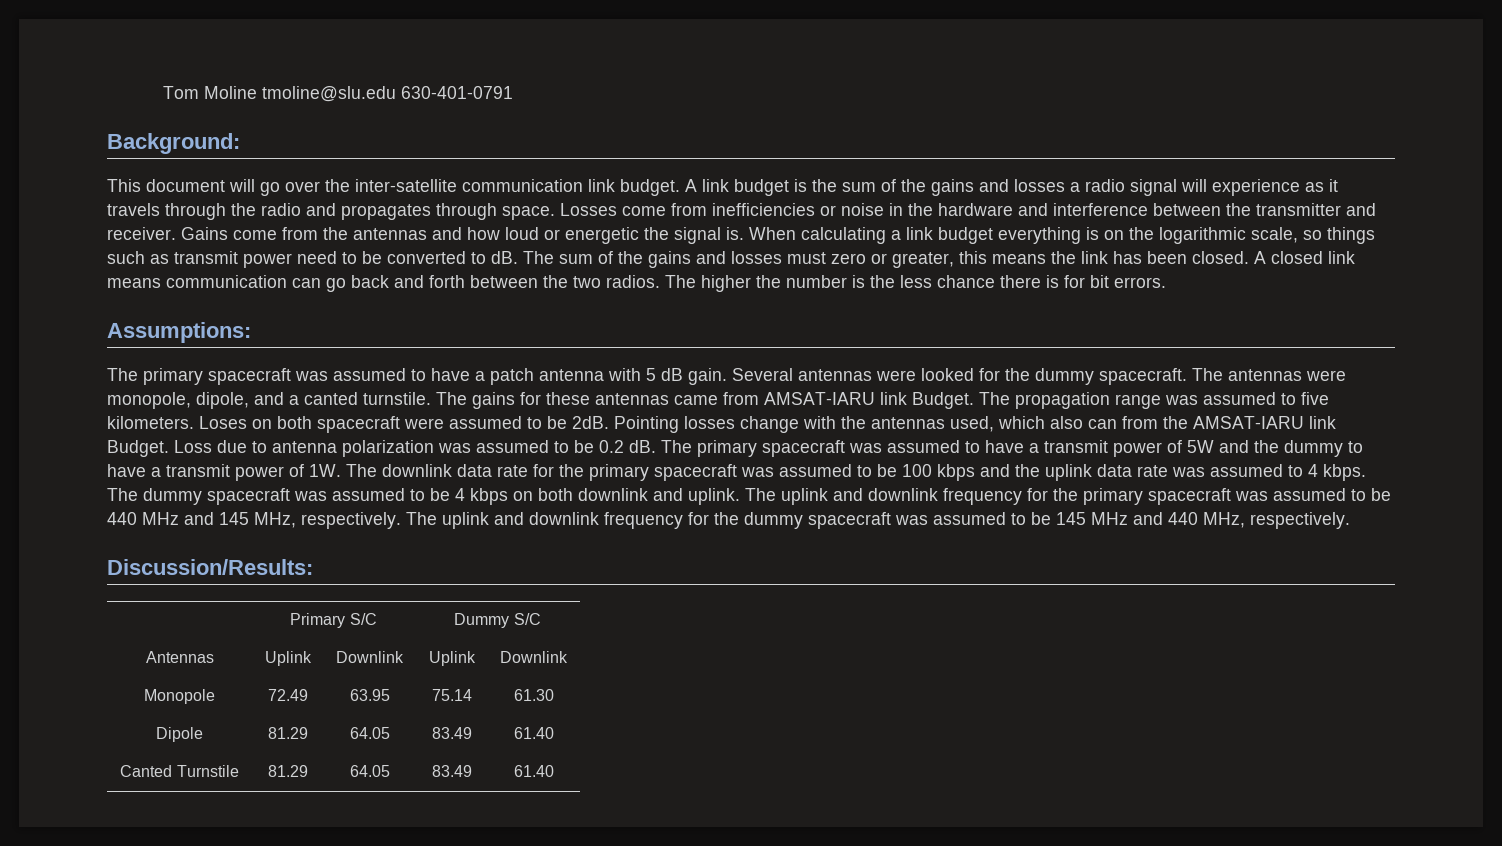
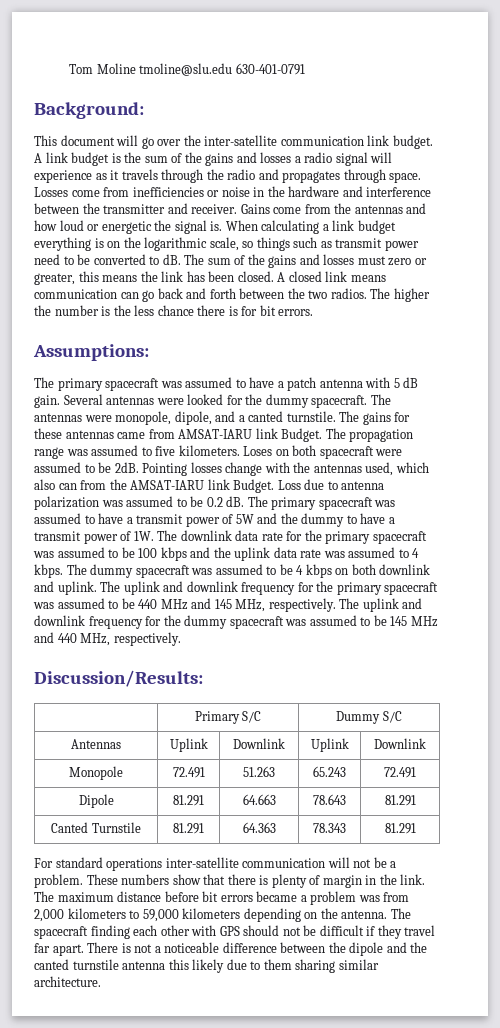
- Monopole | 72.49 | 63.95 | 75.14 | 61.30
- Dipole | 81.29 | 64.05 | 83.49 | 61.40
- Canted Turnstile | 81.29 | 64.05 | 83.49 | 61.40
+ Monopole | 72.491 | 51.263 | 65.243 | 72.491
+ Dipole | 81.291 | 64.663 | 78.643 | 81.291
+ Canted Turnstile | 81.291 | 64.363 | 78.343 | 81.291
+ For standard operations inter-satellite communication will not be a problem. These numbers show that there is plenty of margin in the link. The maximum distance before bit errors became a problem was from 2,000 kilometers to 59,000 kilometers depending on the antenna. The spacecraft finding each other with GPS should not be difficult if they travel far apart. There is not a noticeable difference between the dipole and the canted turnstile antenna this likely due to them sharing similar architecture.

